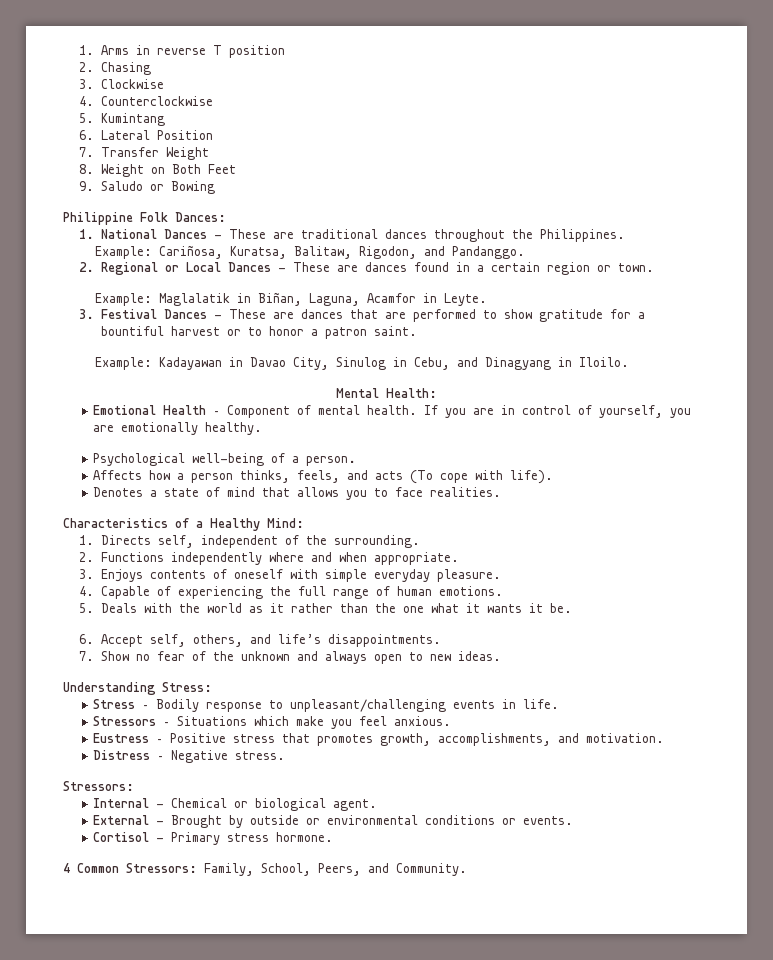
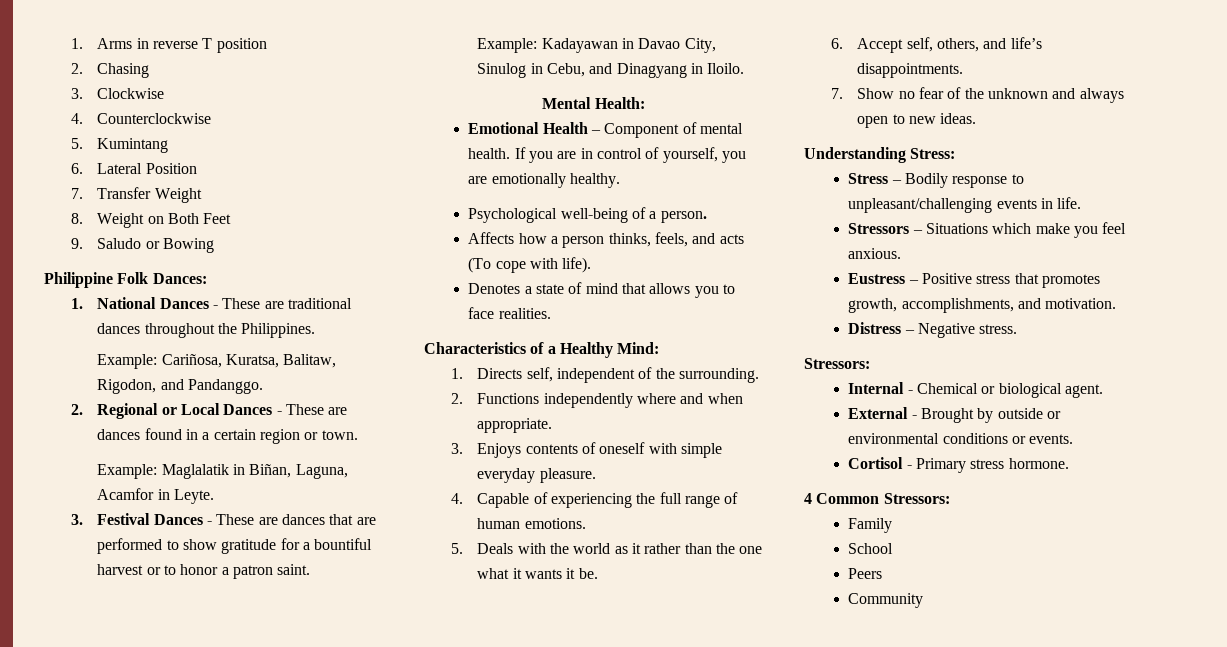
- 4 Common Stressors: Family, School, Peers, and Community.
+ 4 Common Stressors:
+ Family
+ School
+ Peers
+ Community

